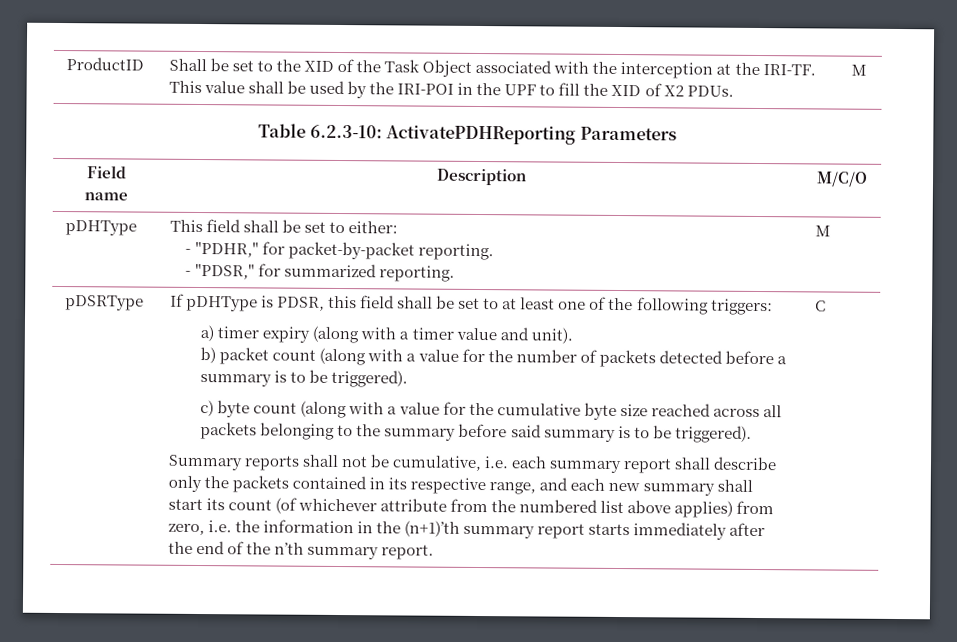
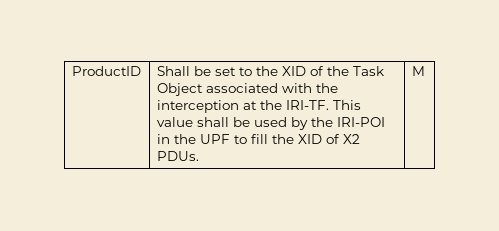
- Table 6.2.3-10: ActivatePDHReporting Parameters
- Field name | Description | M/C/O
- pDHType | This field shall be set to either:
- - "PDHR," for packet-by-packet reporting.
- - "PDSR," for summarized reporting. | M
- pDSRType | If pDHType is PDSR, this field shall be set to at least one of the following triggers:
- a) timer expiry (along with a timer value and unit).
- b) packet count (along with a value for the number of packets detected before a summary is to be triggered).
- c) byte count (along with a value for the cumulative byte size reached across all packets belonging to the summary before said summary is to be triggered).
- Summary reports shall not be cumulative, i.e. each summary report shall describe only the packets contained in its respective range, and each new summary shall start its count (of whichever attribute from the numbered list above applies) from zero, i.e. the information in the (n+1)’th summary report starts immediately after the end of the n’th summary report. | C

